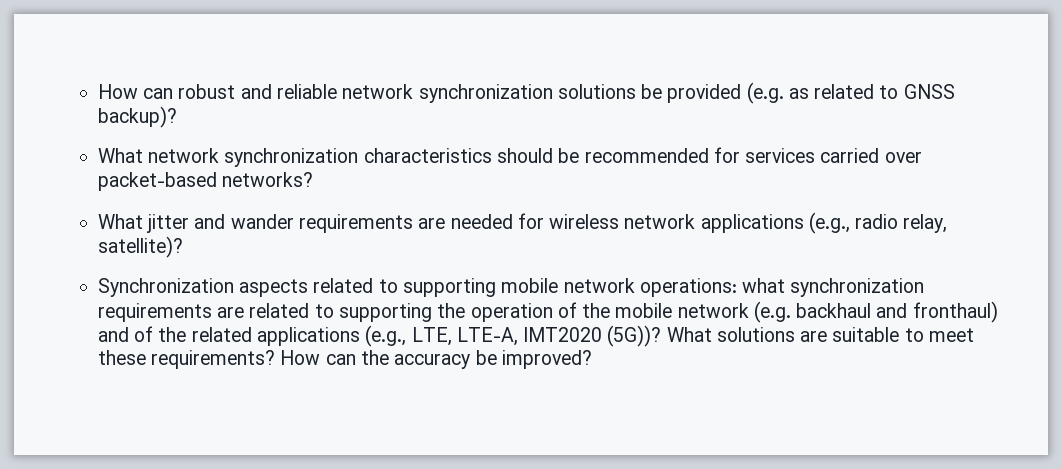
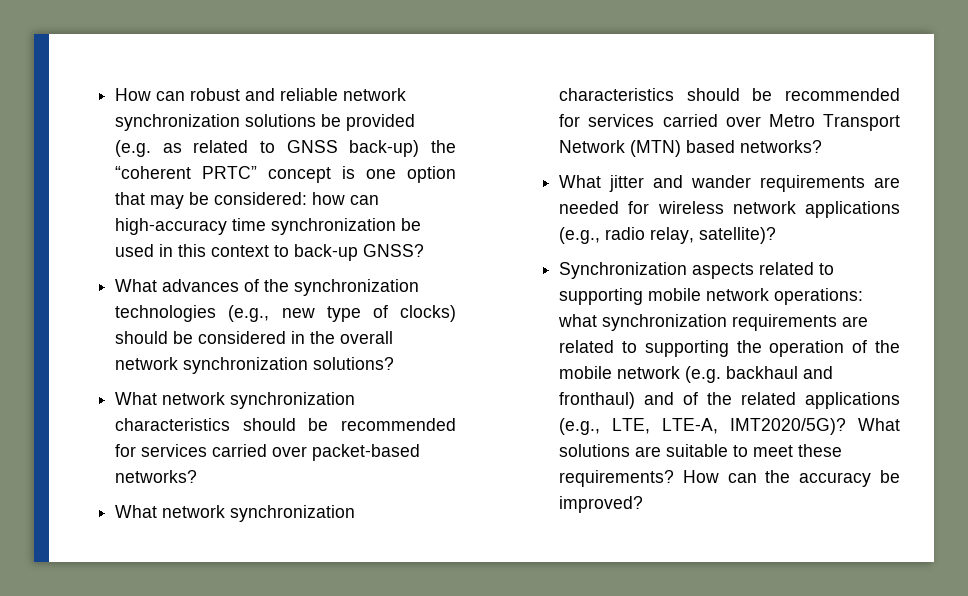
- How can robust and reliable network synchronization solutions be provided (e.g. as related to GNSS backup)?
+ How can robust and reliable network synchronization solutions be provided (e.g. as related to GNSS back-up) the “coherent PRTC” concept is one option that may be considered: how can high-accuracy time synchronization be used in this context to back-up GNSS?
+ What advances of the synchronization technologies (e.g., new type of clocks) should be considered in the overall network synchronization solutions?
+ What network synchronization characteristics should be recommended for services carried over Metro Transport Network (MTN) based networks?
- Synchronization aspects related to supporting mobile network operations: what synchronization requirements are related to supporting the operation of the mobile network (e.g. backhaul and fronthaul) and of the related applications (e.g., LTE, LTE-A, IMT2020 (5G))?
+ Synchronization aspects related to supporting mobile network operations: what synchronization requirements are related to supporting the operation of the mobile network (e.g. backhaul and fronthaul) and of the related applications (e.g., LTE, LTE-A, IMT2020/5G)?

